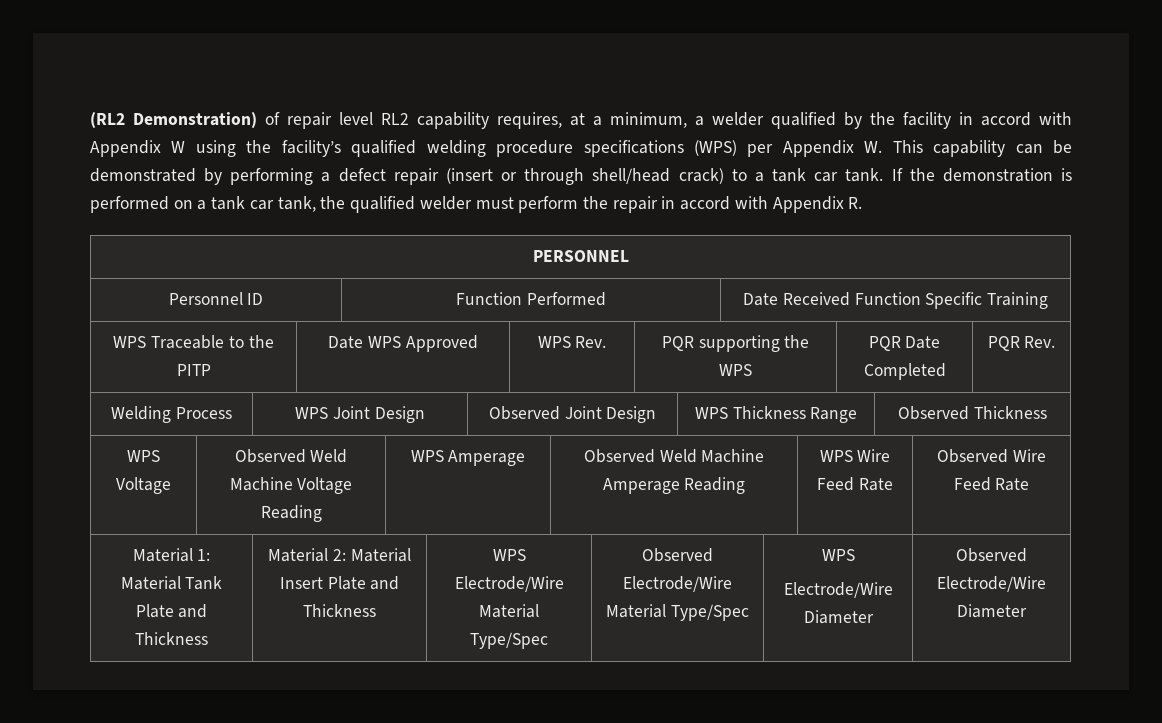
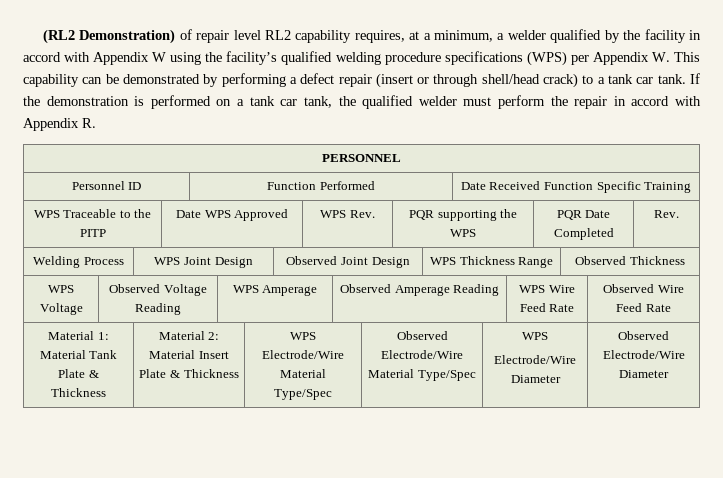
- WPS Traceable to the PITP | Date WPS Approved | WPS Rev. | PQR supporting the WPS | PQR Date Completed | PQR Rev.
+ WPS Traceable to the PITP | Date WPS Approved | WPS Rev. | PQR supporting the WPS | PQR Date Completed | Rev.
- WPS Voltage | Observed Weld Machine Voltage Reading | WPS Amperage | Observed Weld Machine Amperage Reading | WPS Wire Feed Rate | Observed Wire Feed Rate
+ WPS Voltage | Observed Voltage Reading | WPS Amperage | Observed Amperage Reading | WPS Wire Feed Rate | Observed Wire Feed Rate
- Material 1: Material Tank Plate and Thickness | Material 2: Material Insert Plate and Thickness | WPS Electrode/Wire Material Type/Spec | Observed Electrode/Wire Material Type/Spec | WPS
+ Material 1: Material Tank Plate & Thickness | Material 2: Material Insert Plate & Thickness | WPS Electrode/Wire Material Type/Spec | Observed Electrode/Wire Material Type/Spec | WPS

